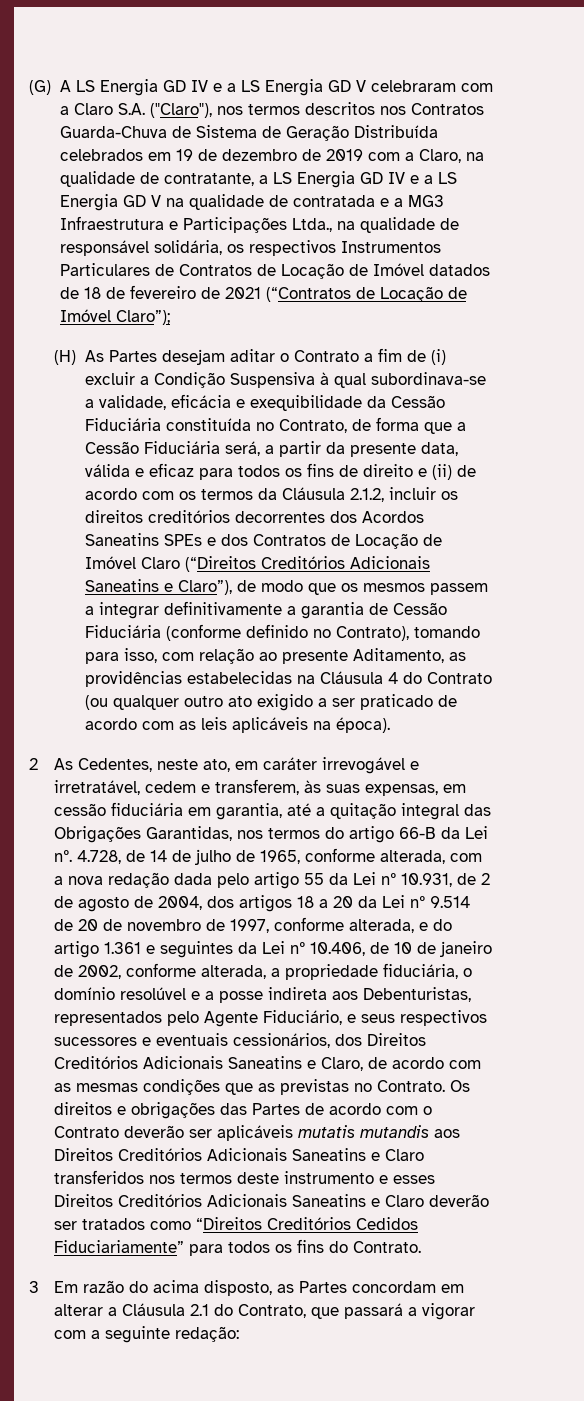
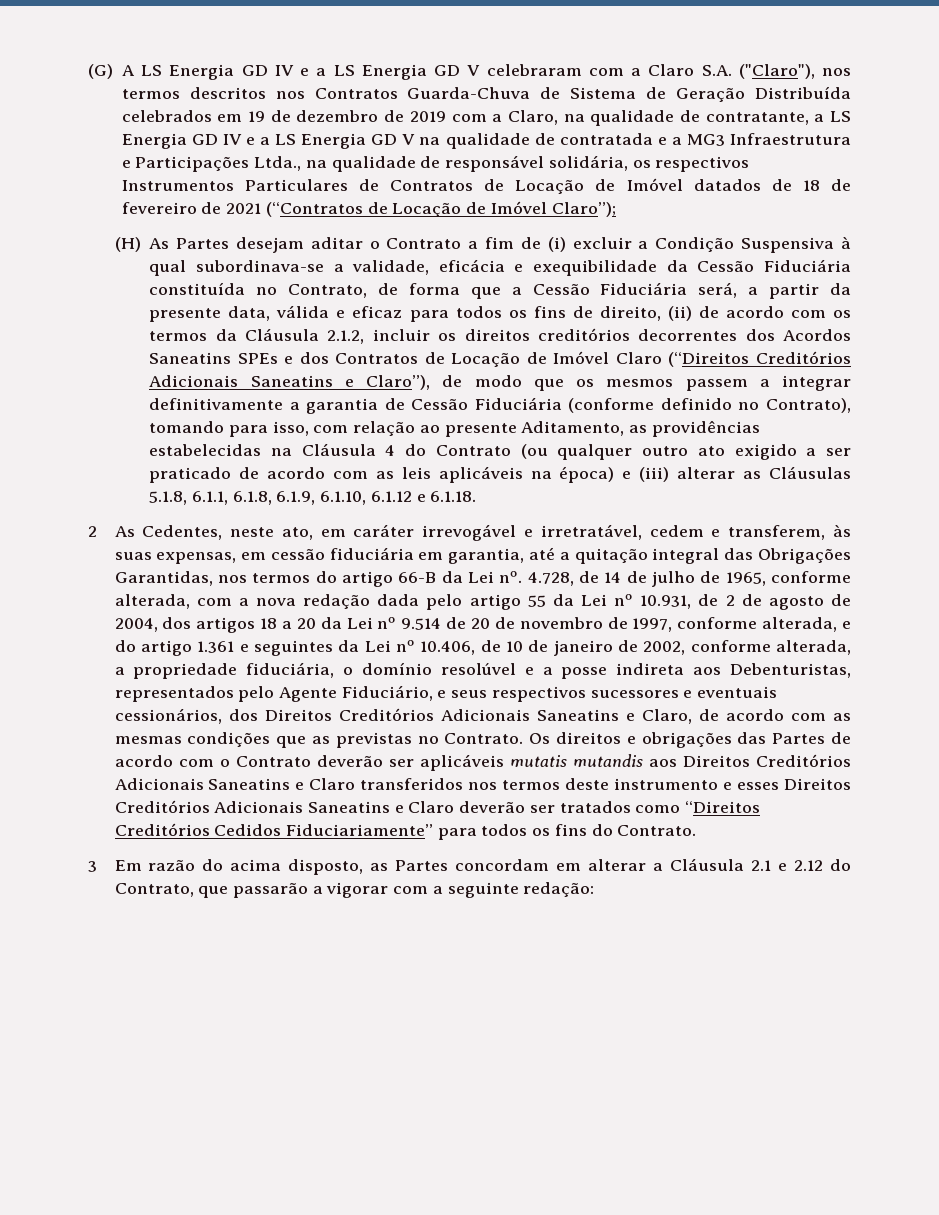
- (H) As Partes desejam aditar o Contrato a fim de (i) excluir a Condição Suspensiva à qual subordinava-se a validade, eficácia e exequibilidade da Cessão Fiduciária constituída no Contrato, de forma que a Cessão Fiduciária será, a partir da presente data, válida e eficaz para todos os fins de direito e (ii) de acordo com os termos da Cláusula 2.1.2, incluir os direitos creditórios decorrentes dos Acordos Saneatins SPEs e dos Contratos de Locação de Imóvel Claro (“Direitos Creditórios Adicionais Saneatins e Claro”), de modo que os mesmos passem a integrar definitivamente a garantia de Cessão Fiduciária (conforme definido no Contrato), tomando para isso, com relação ao presente Aditamento, as providências estabelecidas na Cláusula 4 do Contrato (ou qualquer outro ato exigido a ser praticado de acordo com as leis aplicáveis na época).
+ (H) As Partes desejam aditar o Contrato a fim de (i) excluir a Condição Suspensiva à qual subordinava-se a validade, eficácia e exequibilidade da Cessão Fiduciária constituída no Contrato, de forma que a Cessão Fiduciária será, a partir da presente data, válida e eficaz para todos os fins de direito, (ii) de acordo com os termos da Cláusula 2.1.2, incluir os direitos creditórios decorrentes dos Acordos Saneatins SPEs e dos Contratos de Locação de Imóvel Claro (“Direitos Creditórios Adicionais Saneatins e Claro”), de modo que os mesmos passem a integrar definitivamente a garantia de Cessão Fiduciária (conforme definido no Contrato), tomando para isso, com relação ao presente Aditamento, as providências estabelecidas na Cláusula 4 do Contrato (ou qualquer outro ato exigido a ser praticado de acordo com as leis aplicáveis na época) e (iii) alterar as Cláusulas 5.1.8, 6.1.1, 6.1.8, 6.1.9, 6.1.10, 6.1.12 e 6.1.18.
- 3 Em razão do acima disposto, as Partes concordam em alterar a Cláusula 2.1 do Contrato, que passará a vigorar com a seguinte redação:
+ 3 Em razão do acima disposto, as Partes concordam em alterar a Cláusula 2.1 e 2.12 do Contrato, que passarão a vigorar com a seguinte redação:

